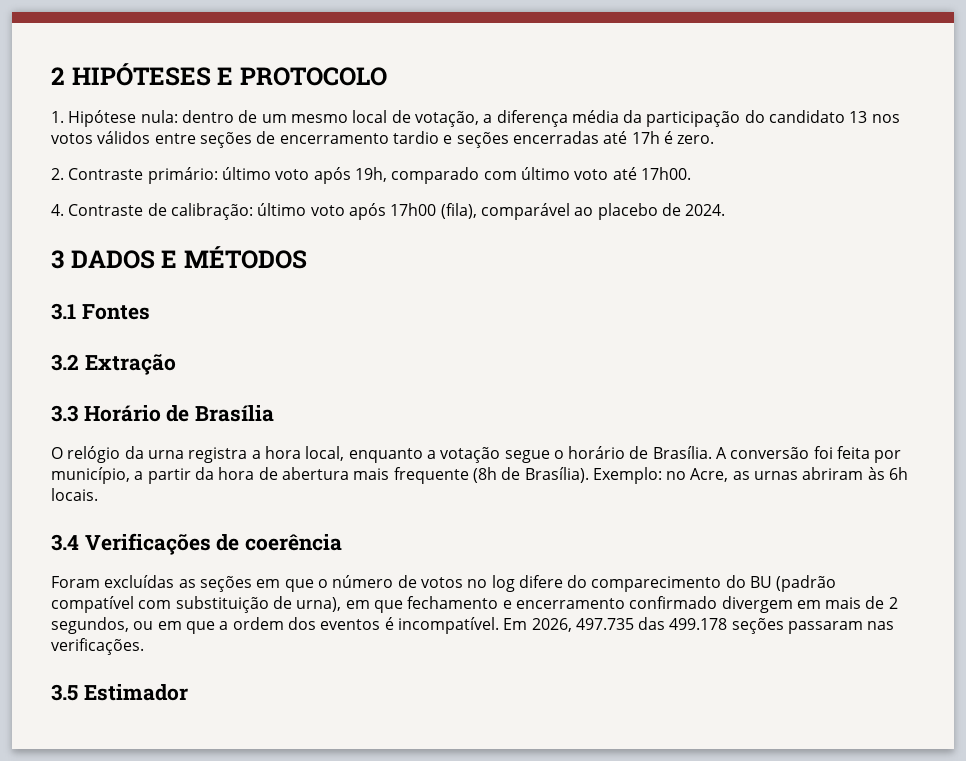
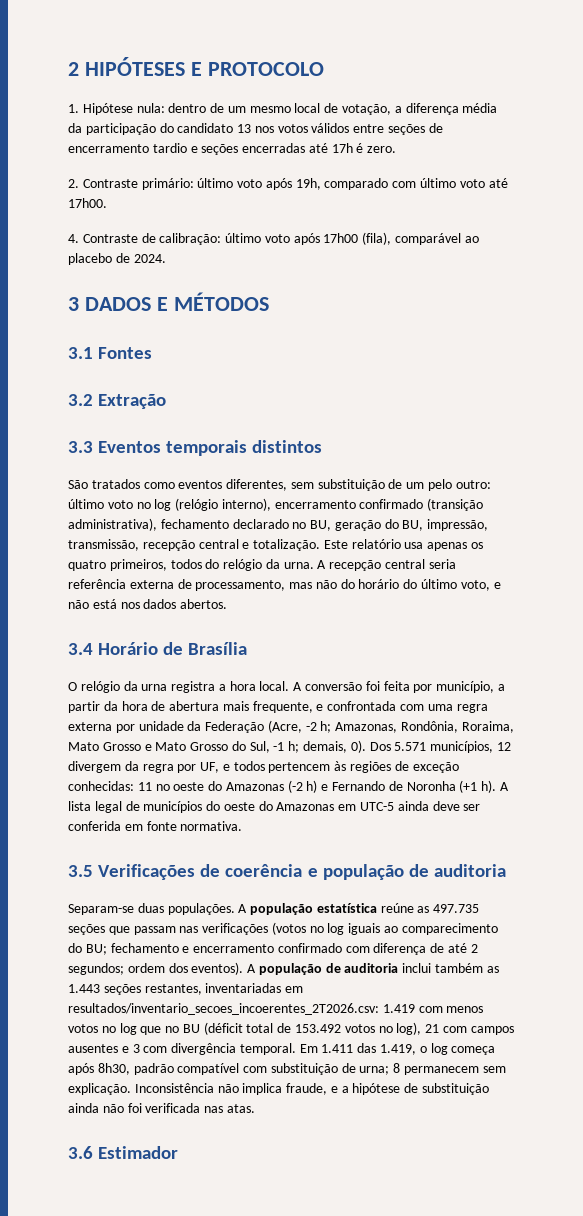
- 3.3 Horário de Brasília
+ 3.3 Eventos temporais distintos
+ São tratados como eventos diferentes, sem substituição de um pelo outro: último voto no log (relógio interno), encerramento confirmado (transição administrativa), fechamento declarado no BU, geração do BU, impressão, transmissão, recepção central e totalização. Este relatório usa apenas os quatro primeiros, todos do relógio da urna. A recepção central seria referência externa de processamento, mas não do horário do último voto, e não está nos dados abertos.
+ 3.4 Horário de Brasília
- O relógio da urna registra a hora local, enquanto a votação segue o horário de Brasília.
+ O relógio da urna registra a hora local.
- A conversão foi feita por município, a partir da hora de abertura mais frequente (8h de Brasília). Exemplo: no Acre, as urnas abriram às 6h locais.
- 3.4 Verificações de coerência
- Foram excluídas as seções em que o número de votos no log difere do comparecimento do BU (padrão compatível com substituição de urna), em que fechamento e encerramento confirmado divergem em mais de 2 segundos, ou em que a ordem dos eventos é incompatível. Em 2026, 497.735 das 499.178 seções passaram nas verificações.
- 3.5 Estimador
+ A conversão foi feita por município, a partir da hora de abertura mais frequente, e confrontada com uma regra externa por unidade da Federação (Acre, -2 h; Amazonas, Rondônia, Roraima, Mato Grosso e Mato Grosso do Sul, -1 h; demais, 0). Dos 5.571 municípios, 12 divergem da regra por UF, e todos pertencem às regiões de exceção conhecidas: 11 no oeste do Amazonas (-2 h) e Fernando de Noronha (+1 h). A lista legal de municípios do oeste do Amazonas em UTC-5 ainda deve ser conferida em fonte normativa.
+ 3.5 Verificações de coerência e população de auditoria
+ Separam-se duas populações. A população estatística reúne as 497.735 seções que passam nas verificações (votos no log iguais ao comparecimento do BU; fechamento e encerramento confirmado com diferença de até 2 segundos; ordem dos eventos). A população de auditoria inclui também as 1.443 seções restantes, inventariadas em resultados/inventario_secoes_incoerentes_2T2026.csv: 1.419 com menos votos no log que no BU (déficit total de 153.492 votos no log), 21 com campos ausentes e 3 com divergência temporal. Em 1.411 das 1.419, o log começa após 8h30, padrão compatível com substituição de urna; 8 permanecem sem explicação. Inconsistência não implica fraude, e a hipótese de substituição ainda não foi verificada nas atas.
+ 3.6 Estimador

